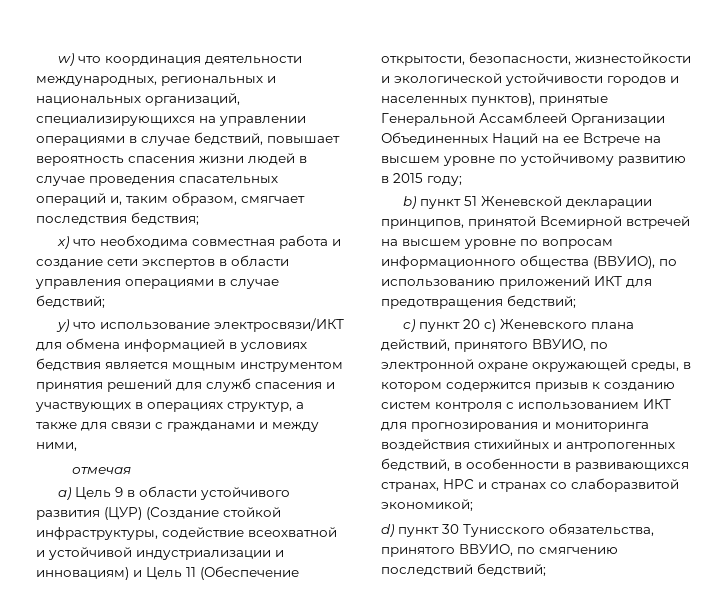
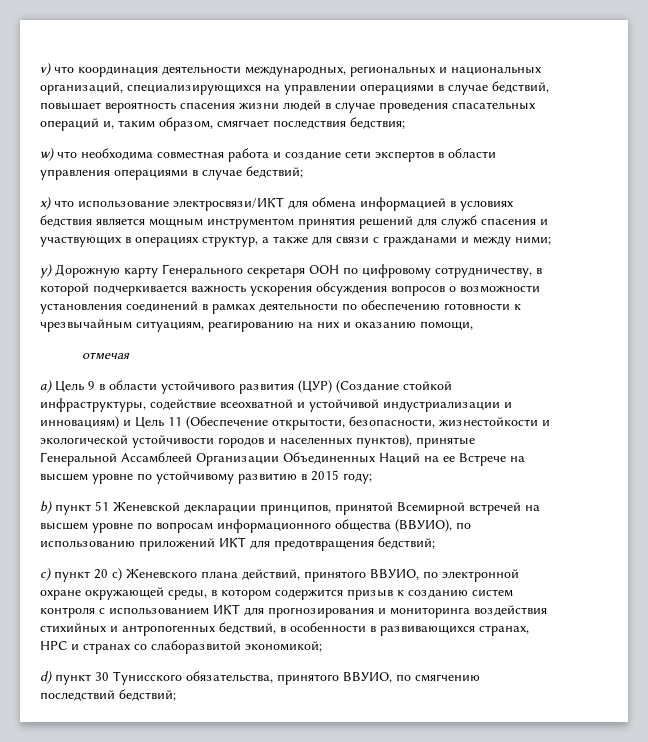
- w) что координация деятельности международных, региональных и национальных организаций, специализирующихся на управлении операциями в случае бедствий, повышает вероятность спасения жизни людей в случае проведения спасательных операций и, таким образом, смягчает последствия бедствия;
+ v) что координация деятельности международных, региональных и национальных организаций, специализирующихся на управлении операциями в случае бедствий, повышает вероятность спасения жизни людей в случае проведения спасательных операций и, таким образом, смягчает последствия бедствия;
- x) что необходима совместная работа и создание сети экспертов в области управления операциями в случае бедствий;
+ w) что необходима совместная работа и создание сети экспертов в области управления операциями в случае бедствий;
- y) что использование электросвязи/ИКТ для обмена информацией в условиях бедствия является мощным инструментом принятия решений для служб спасения и участвующих в операциях структур, а также для связи с гражданами и между ними,
+ x) что использование электросвязи/ИКТ для обмена информацией в условиях бедствия является мощным инструментом принятия решений для служб спасения и участвующих в операциях структур, а также для связи с гражданами и между ними;
+ y) Дорожную карту Генерального секретаря ООН по цифровому сотрудничеству, в которой подчеркивается важность ускорения обсуждения вопросов о возможности установления соединений в рамках деятельности по обеспечению готовности к чрезвычайным ситуациям, реагированию на них и оказанию помощи,

